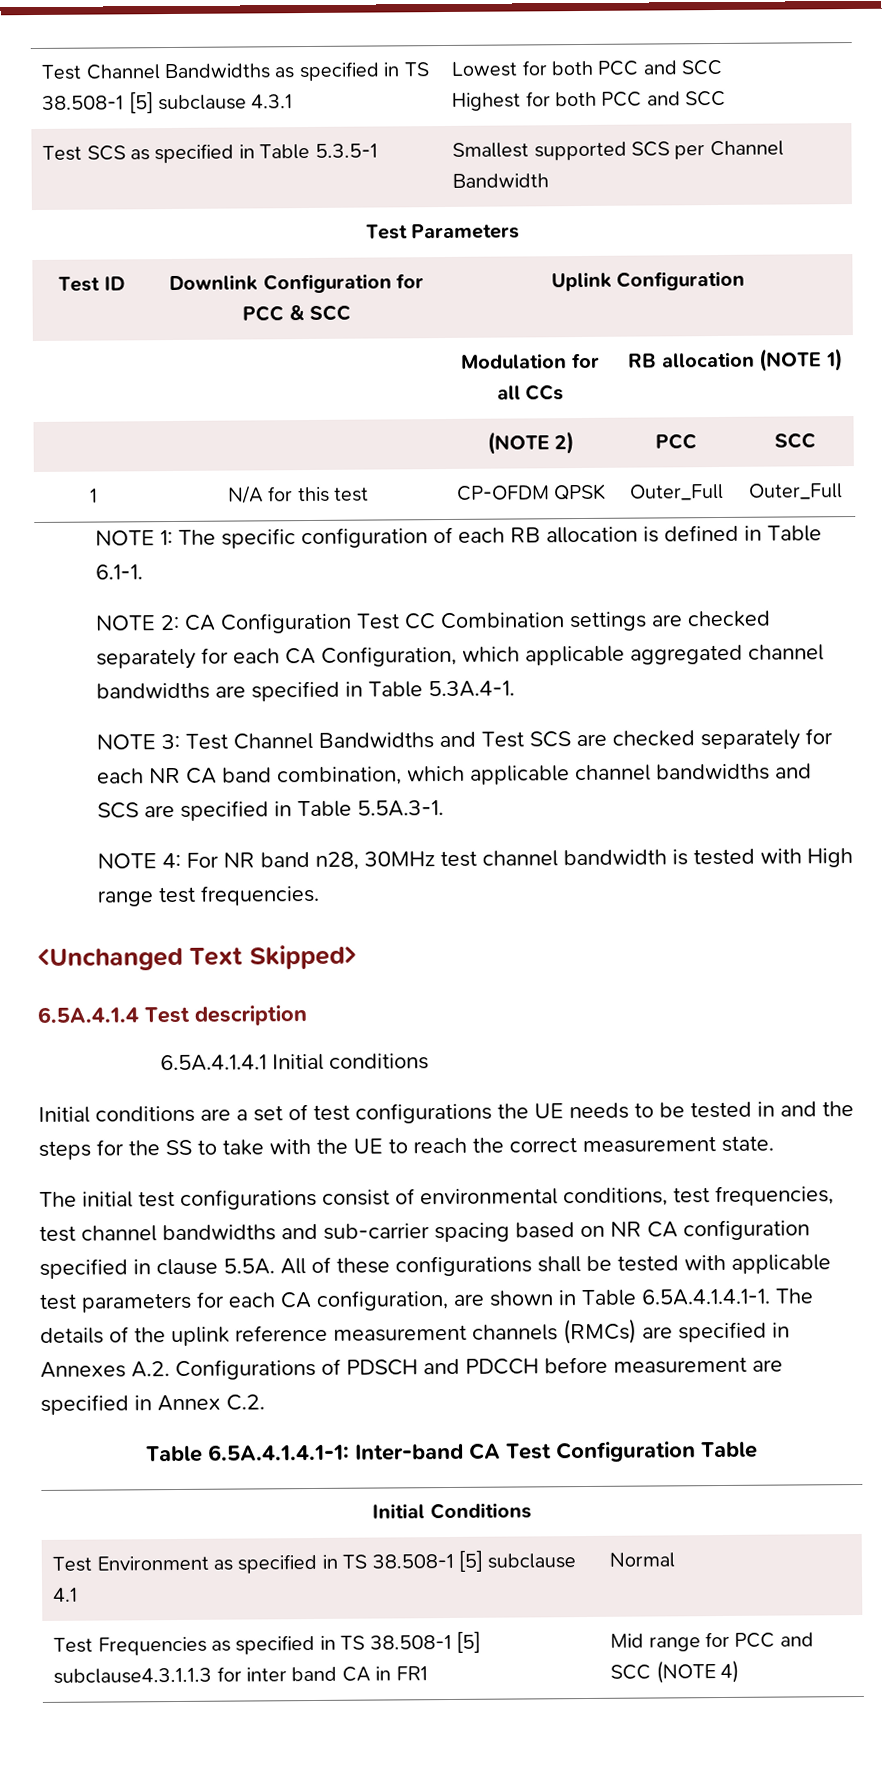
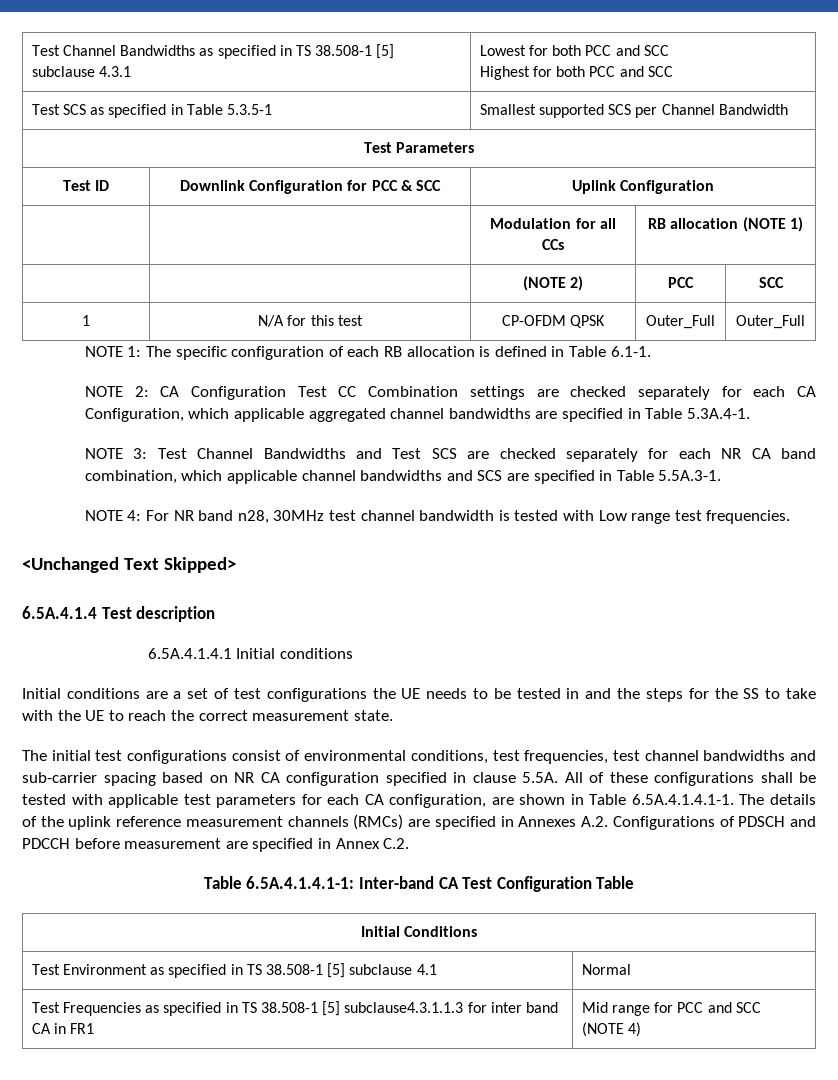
- NOTE 4: For NR band n28, 30MHz test channel bandwidth is tested with High range test frequencies.
+ NOTE 4: For NR band n28, 30MHz test channel bandwidth is tested with Low range test frequencies.

